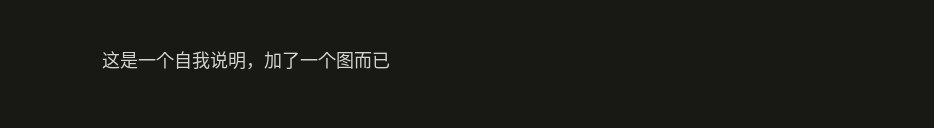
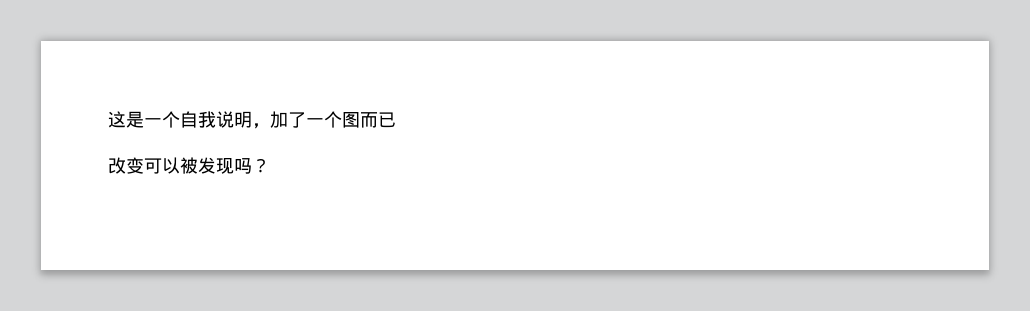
+ 改变可以被发现吗？

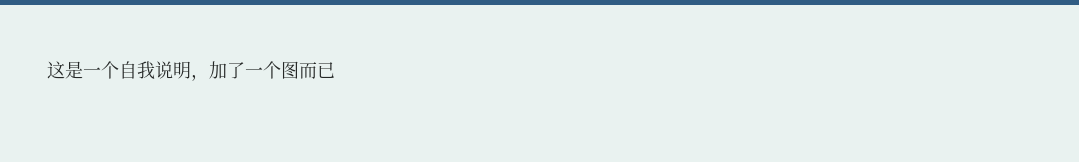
- 改变可以被发现吗？

